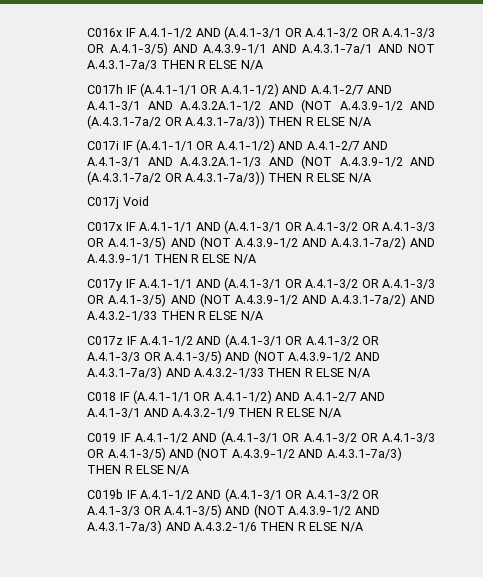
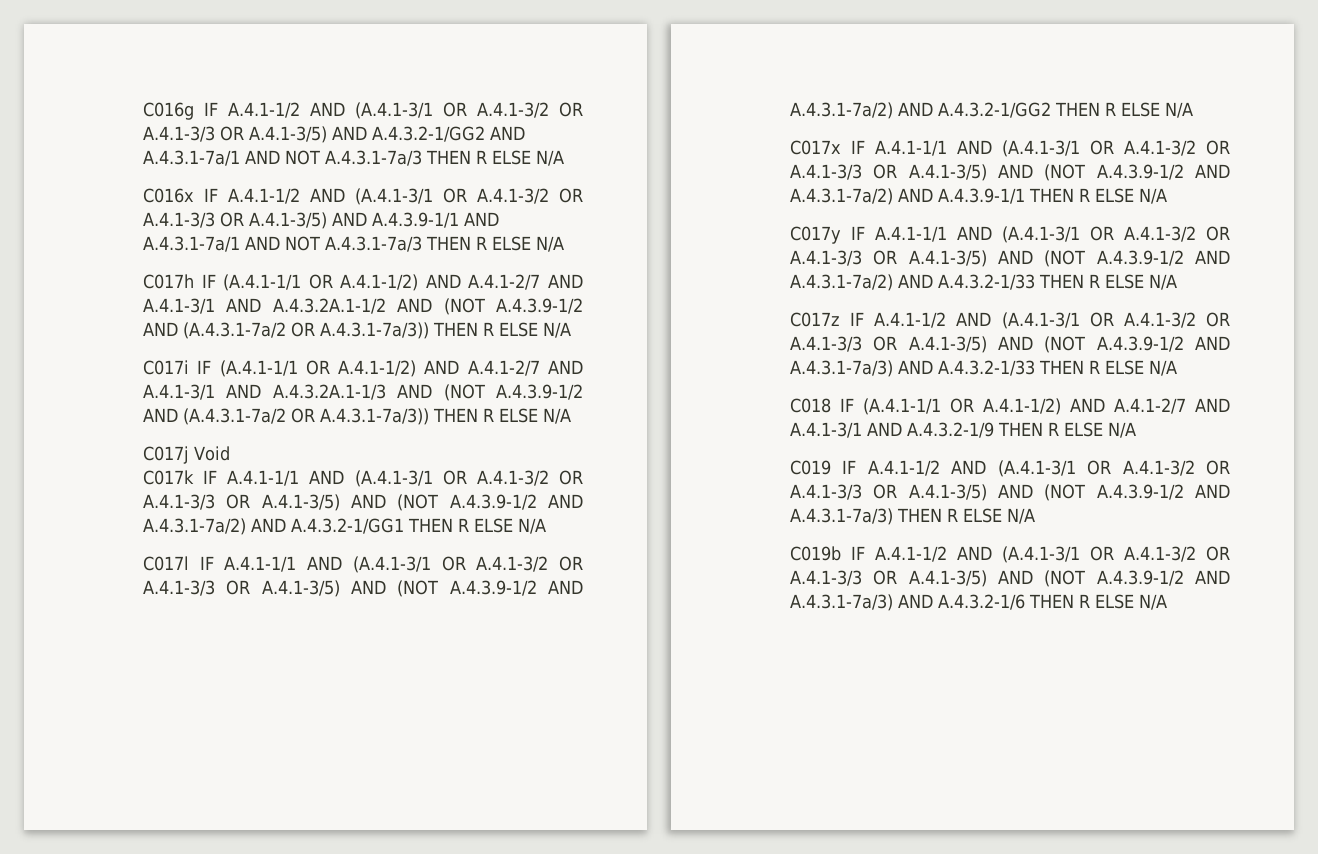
+ C016g IF A.4.1-1/2 AND (A.4.1-3/1 OR A.4.1-3/2 OR A.4.1-3/3 OR A.4.1-3/5) AND A.4.3.2-1/GG2 AND A.4.3.1-7a/1 AND NOT A.4.3.1-7a/3 THEN R ELSE N/A
+ C017k IF A.4.1-1/1 AND (A.4.1-3/1 OR A.4.1-3/2 OR A.4.1-3/3 OR A.4.1-3/5) AND (NOT A.4.3.9-1/2 AND A.4.3.1-7a/2) AND A.4.3.2-1/GG1 THEN R ELSE N/A
+ C017l IF A.4.1-1/1 AND (A.4.1-3/1 OR A.4.1-3/2 OR A.4.1-3/3 OR A.4.1-3/5) AND (NOT A.4.3.9-1/2 AND A.4.3.1-7a/2) AND A.4.3.2-1/GG2 THEN R ELSE N/A

